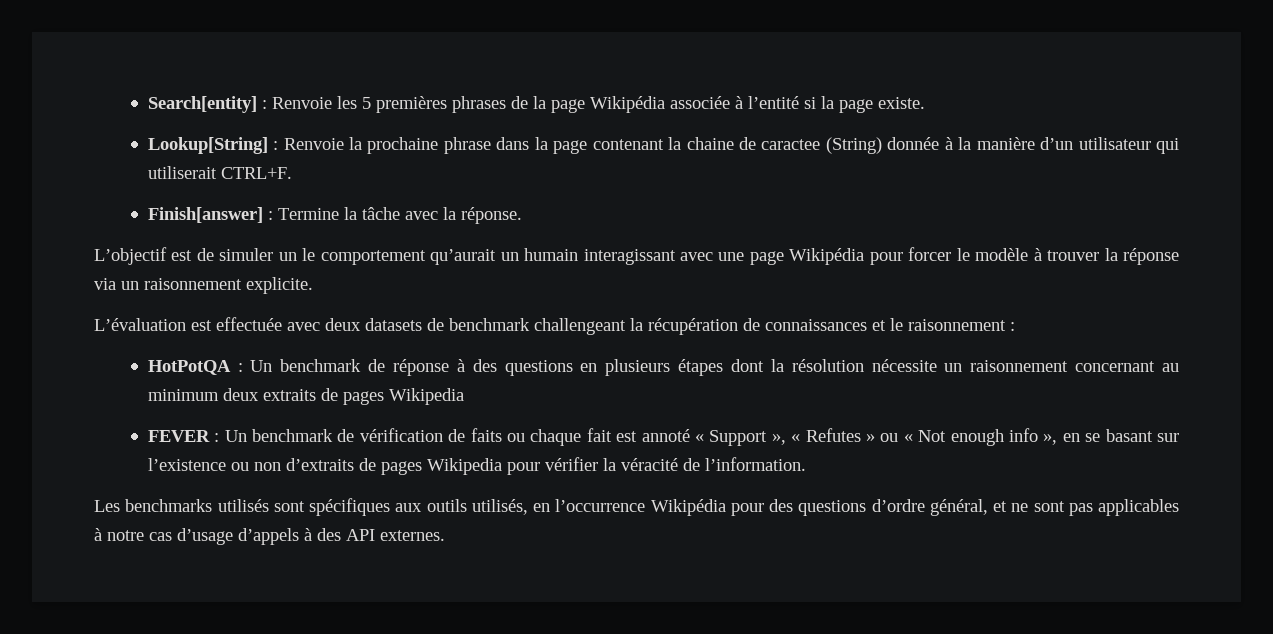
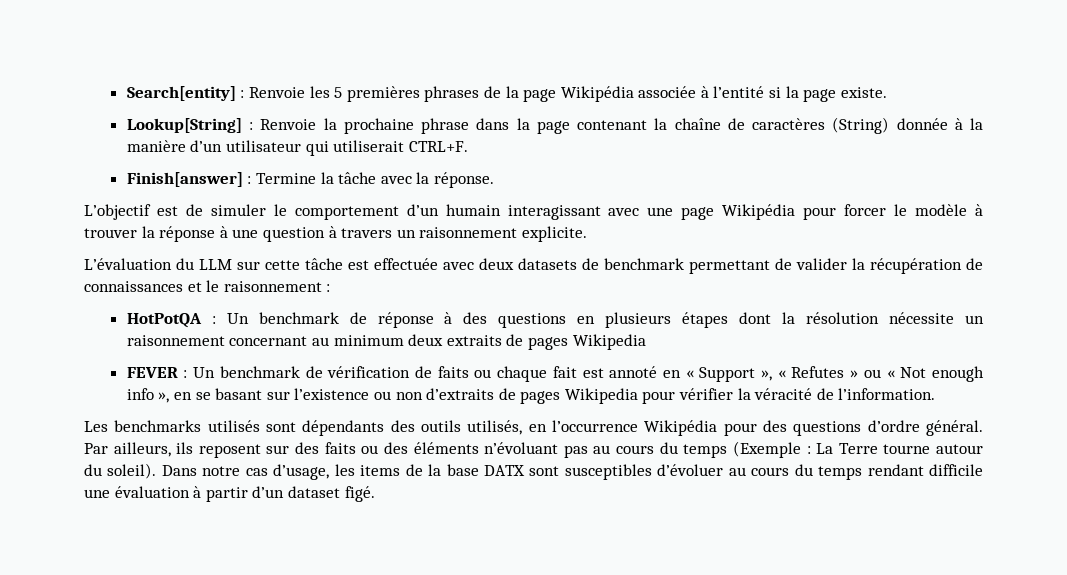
- Lookup[String] : Renvoie la prochaine phrase dans la page contenant la chaine de caractee (String) donnée à la manière d’un utilisateur qui utiliserait CTRL+F.
+ Lookup[String] : Renvoie la prochaine phrase dans la page contenant la chaîne de caractères (String) donnée à la manière d’un utilisateur qui utiliserait CTRL+F.
- L’objectif est de simuler un le comportement qu’aurait un humain interagissant avec une page Wikipédia pour forcer le modèle à trouver la réponse via un raisonnement explicite.
+ L’objectif est de simuler le comportement d’un humain interagissant avec une page Wikipédia pour forcer le modèle à trouver la réponse à une question à travers un raisonnement explicite.
- L’évaluation est effectuée avec deux datasets de benchmark challengeant la récupération de connaissances et le raisonnement :
+ L’évaluation du LLM sur cette tâche est effectuée avec deux datasets de benchmark permettant de valider la récupération de connaissances et le raisonnement :
- FEVER : Un benchmark de vérification de faits ou chaque fait est annoté « Support », « Refutes » ou « Not enough info », en se basant sur l’existence ou non d’extraits de pages Wikipedia pour vérifier la véracité de l’information.
+ FEVER : Un benchmark de vérification de faits ou chaque fait est annoté en « Support », « Refutes » ou « Not enough info », en se basant sur l’existence ou non d’extraits de pages Wikipedia pour vérifier la véracité de l’information.
- Les benchmarks utilisés sont spécifiques aux outils utilisés, en l’occurrence Wikipédia pour des questions d’ordre général, et ne sont pas applicables à notre cas d’usage d’appels à des API externes.
+ Les benchmarks utilisés sont dépendants des outils utilisés, en l’occurrence Wikipédia pour des questions d’ordre général. Par ailleurs, ils reposent sur des faits ou des éléments n’évoluant pas au cours du temps (Exemple : La Terre tourne autour du soleil). Dans notre cas d’usage, les items de la base DATX sont susceptibles d’évoluer au cours du temps rendant difficile une évaluation à partir d’un dataset figé.

